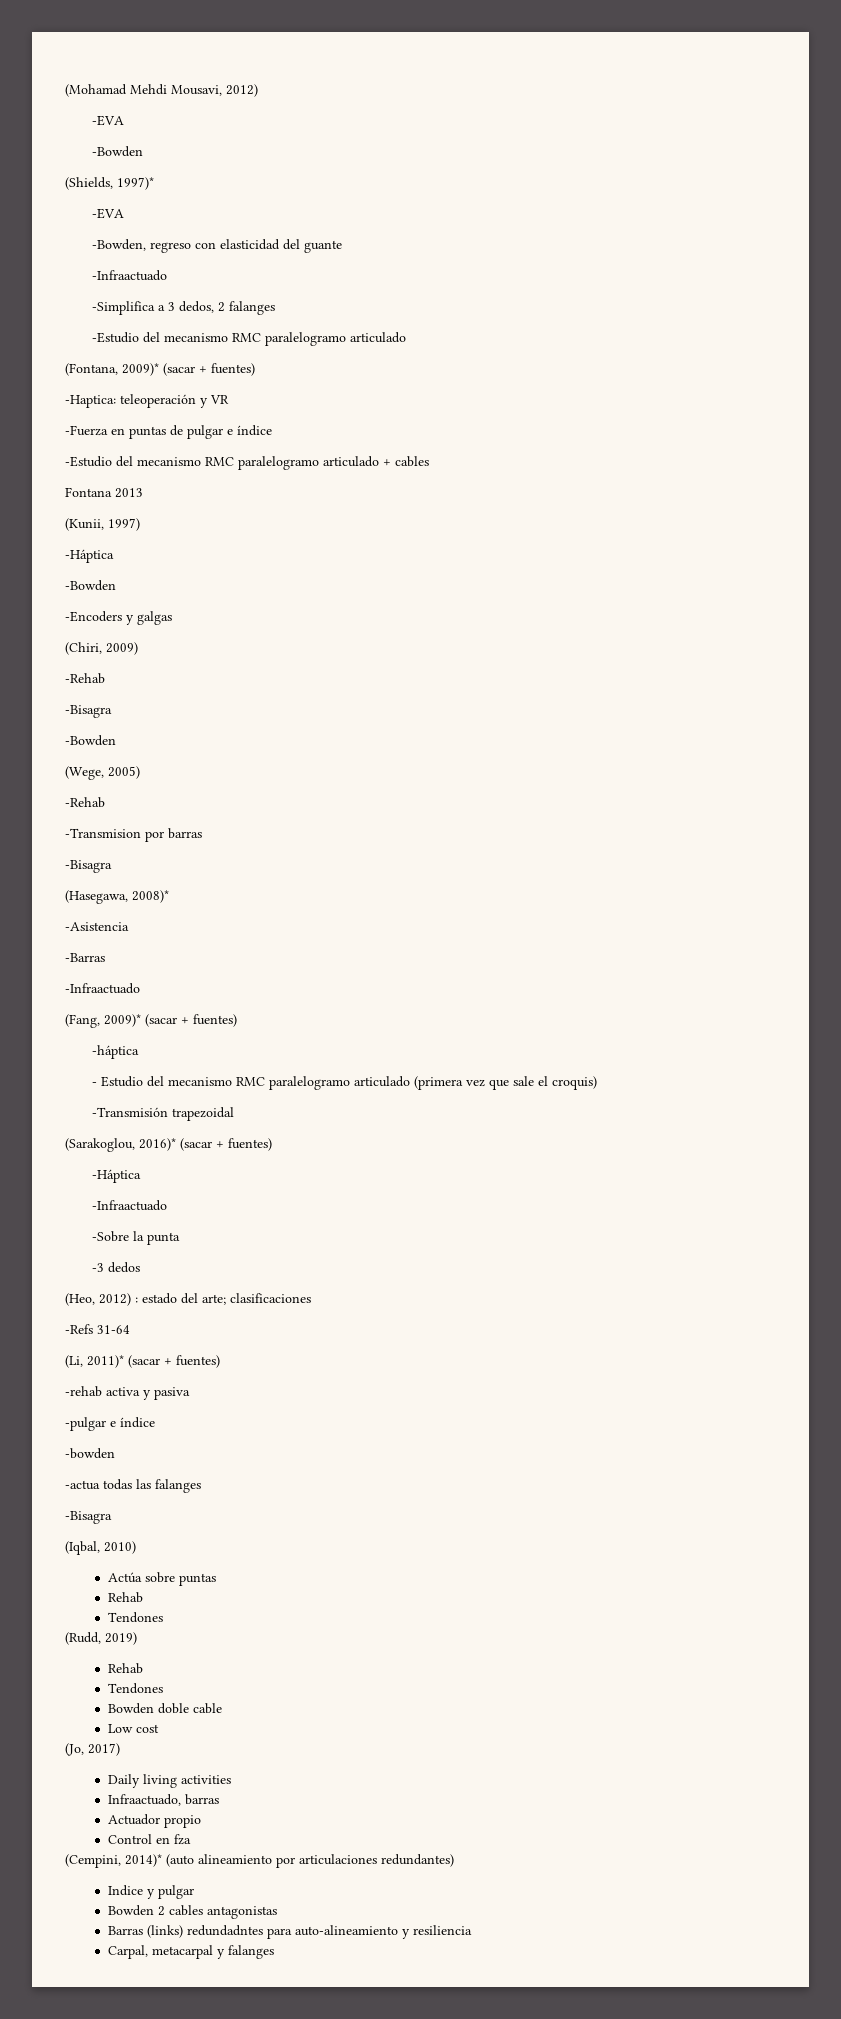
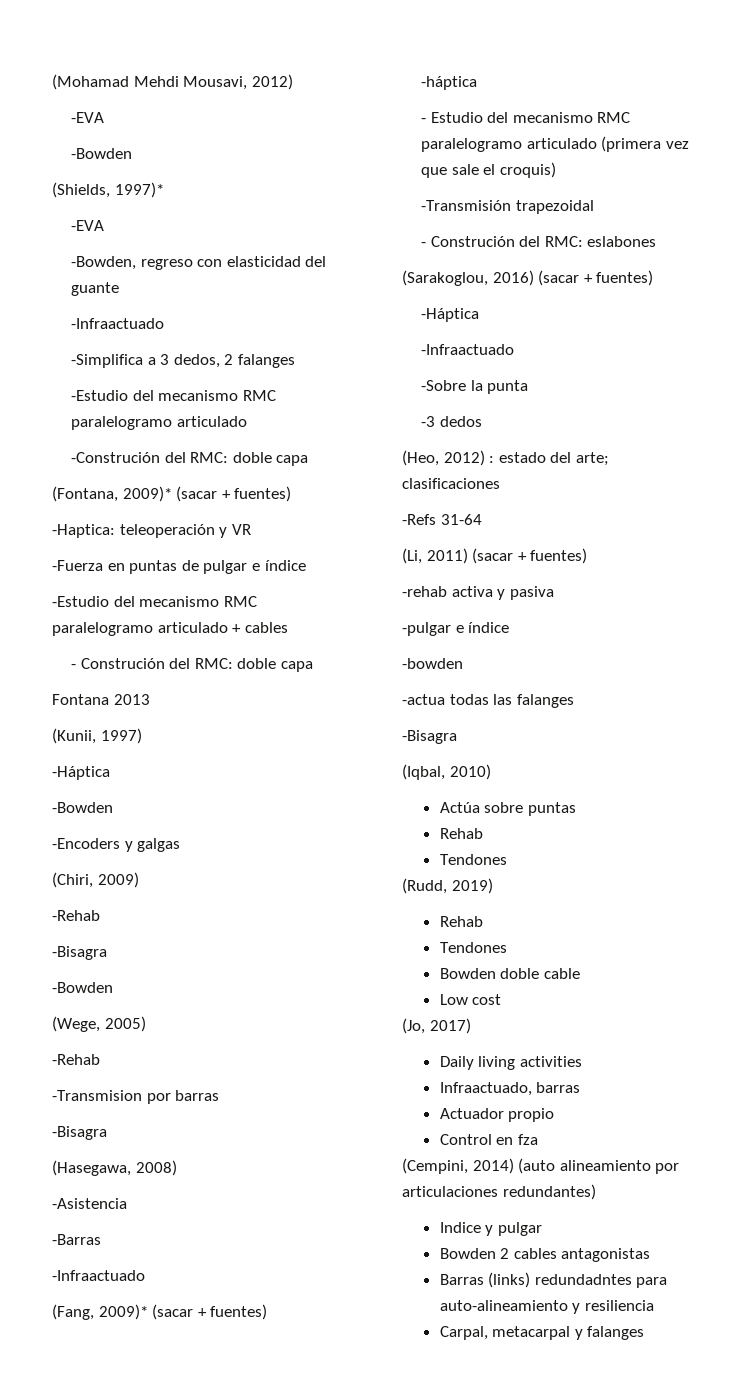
+ -Construción del RMC: doble capa
+ - Construción del RMC: doble capa
- (Hasegawa, 2008)*
+ (Hasegawa, 2008)
+ - Construción del RMC: eslabones
- (Sarakoglou, 2016)* (sacar + fuentes)
+ (Sarakoglou, 2016) (sacar + fuentes)
- (Li, 2011)* (sacar + fuentes)
+ (Li, 2011) (sacar + fuentes)
- (Cempini, 2014)* (auto alineamiento por articulaciones redundantes)
+ (Cempini, 2014) (auto alineamiento por articulaciones redundantes)

